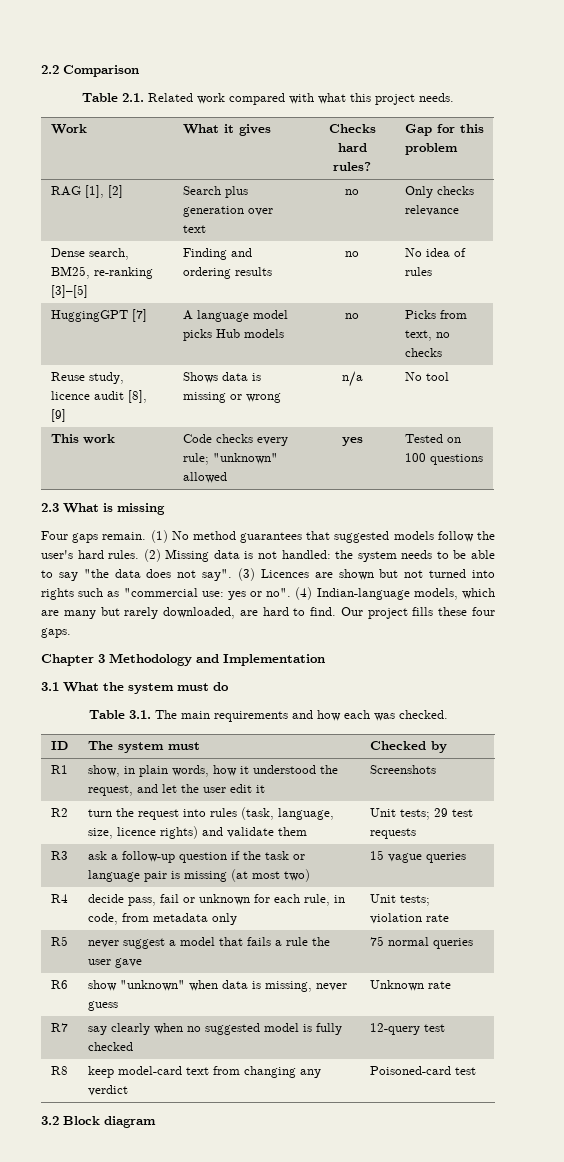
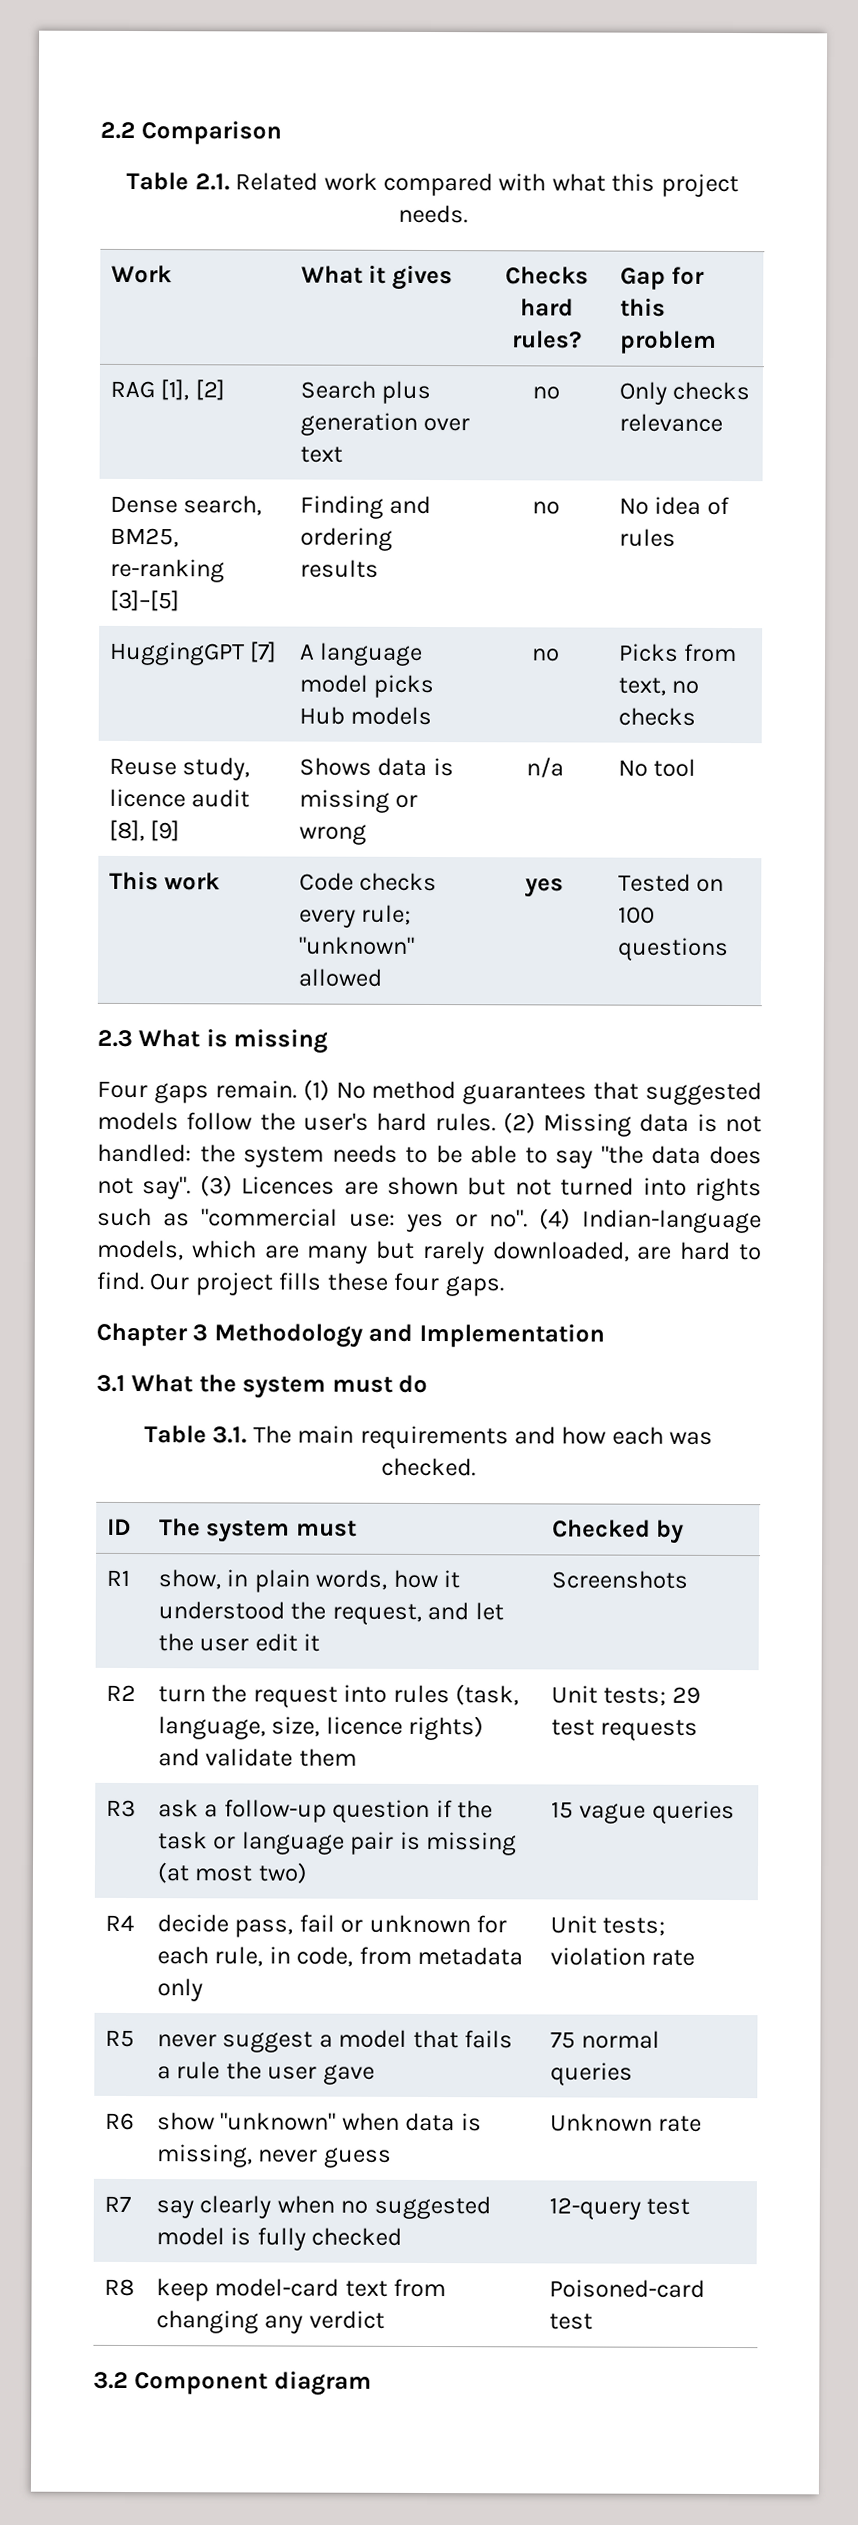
- 3.2 Block diagram
+ 3.2 Component diagram

